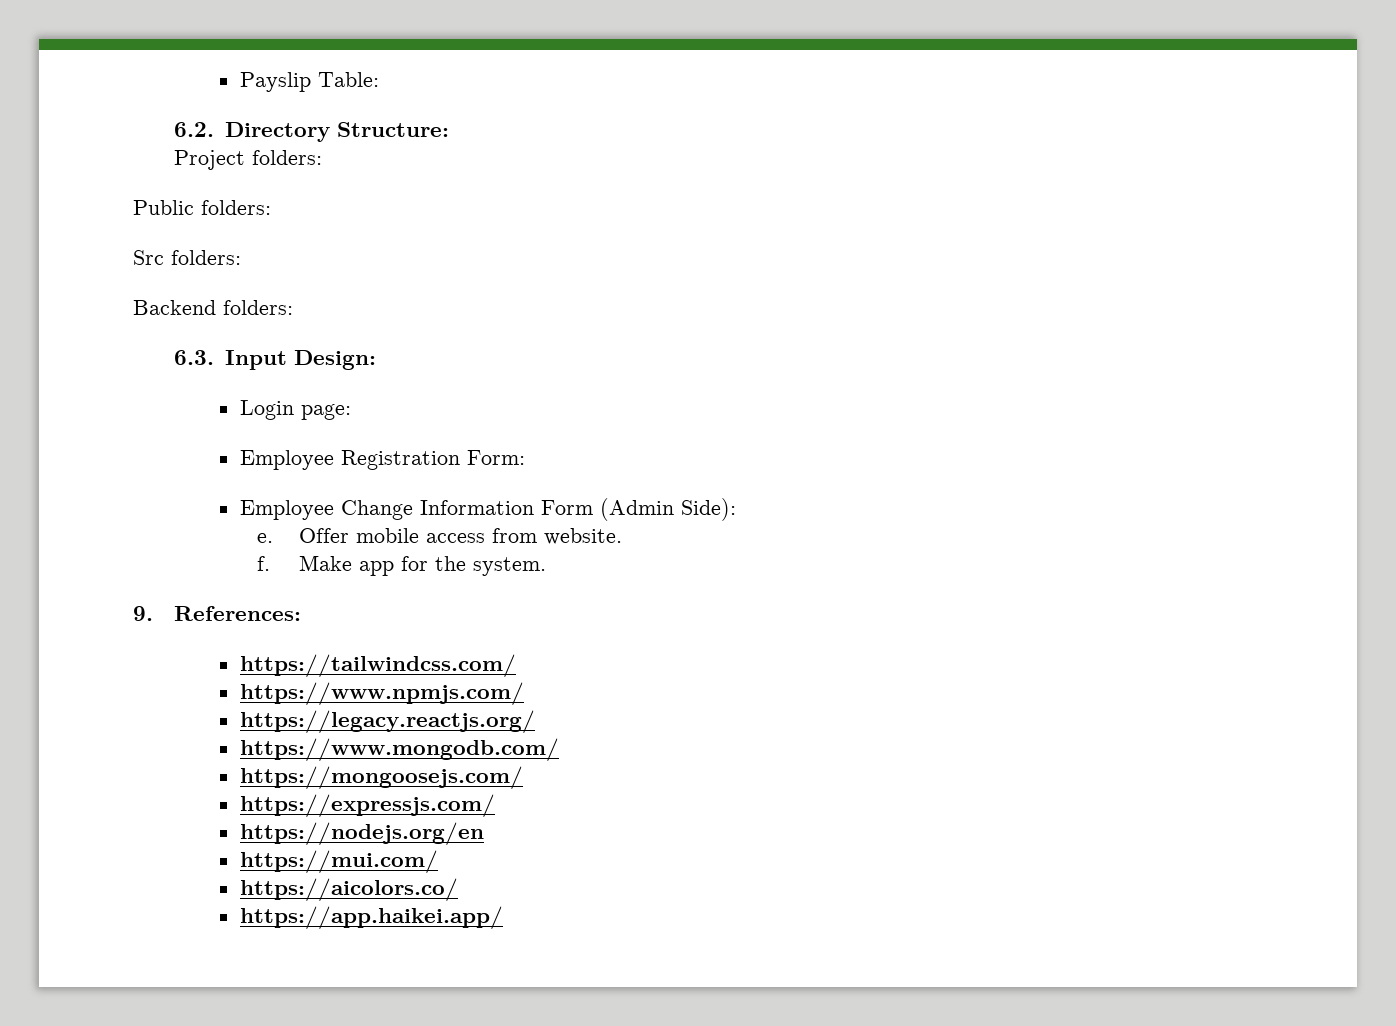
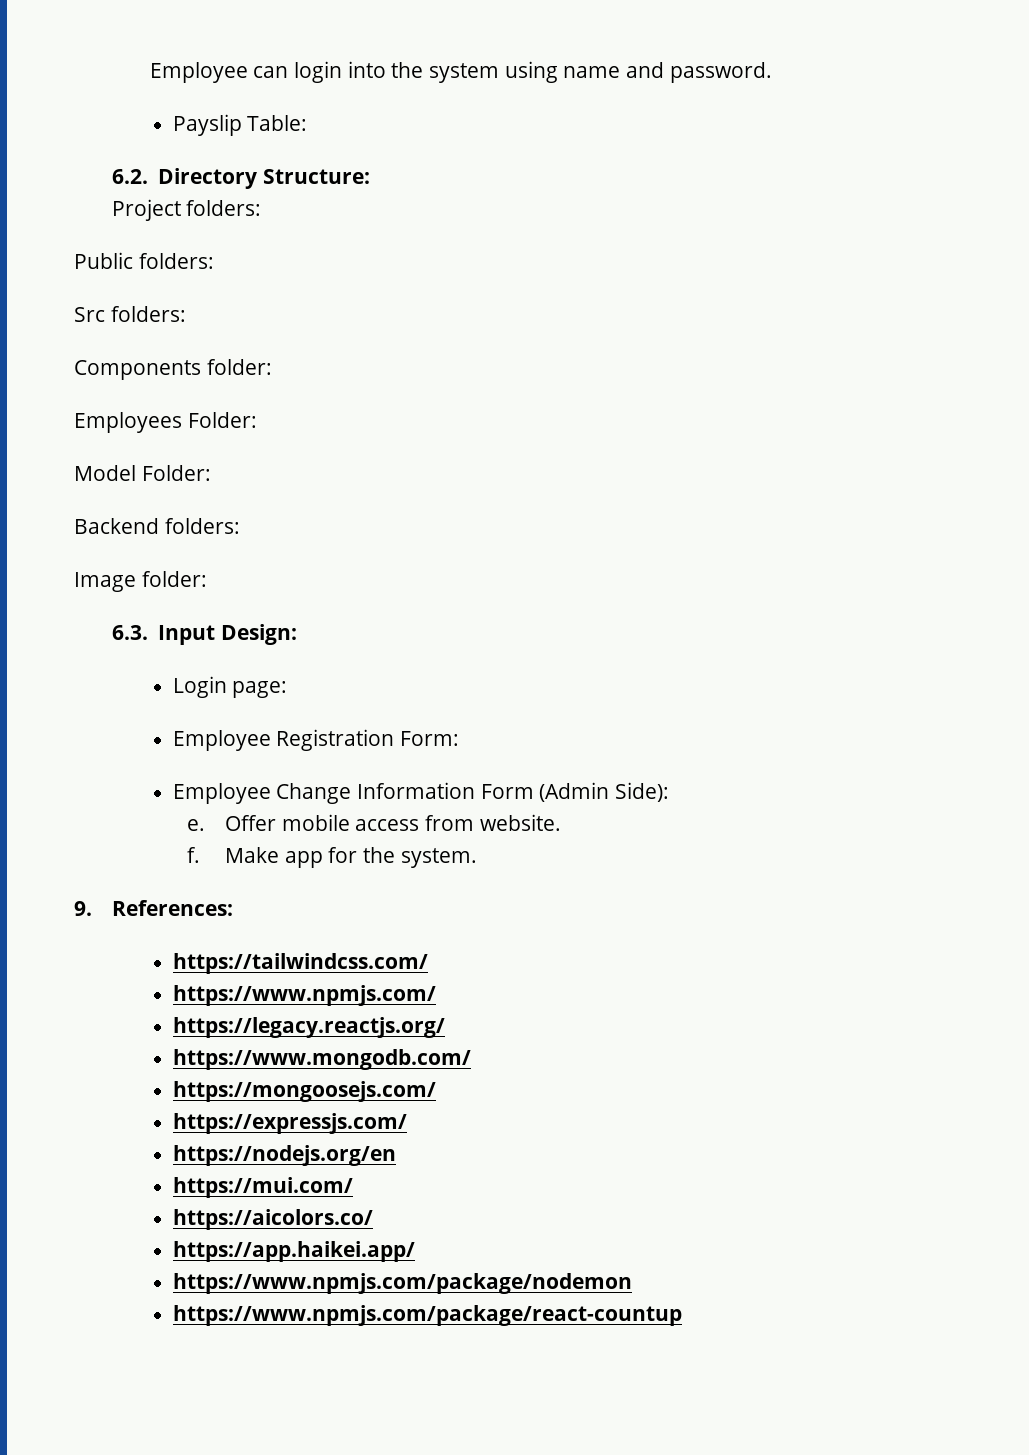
+ Employee can login into the system using name and password.
+ Components folder:
+ Employees Folder:
+ Model Folder:
+ Image folder:
+ https://www.npmjs.com/package/nodemon
+ https://www.npmjs.com/package/react-countup

